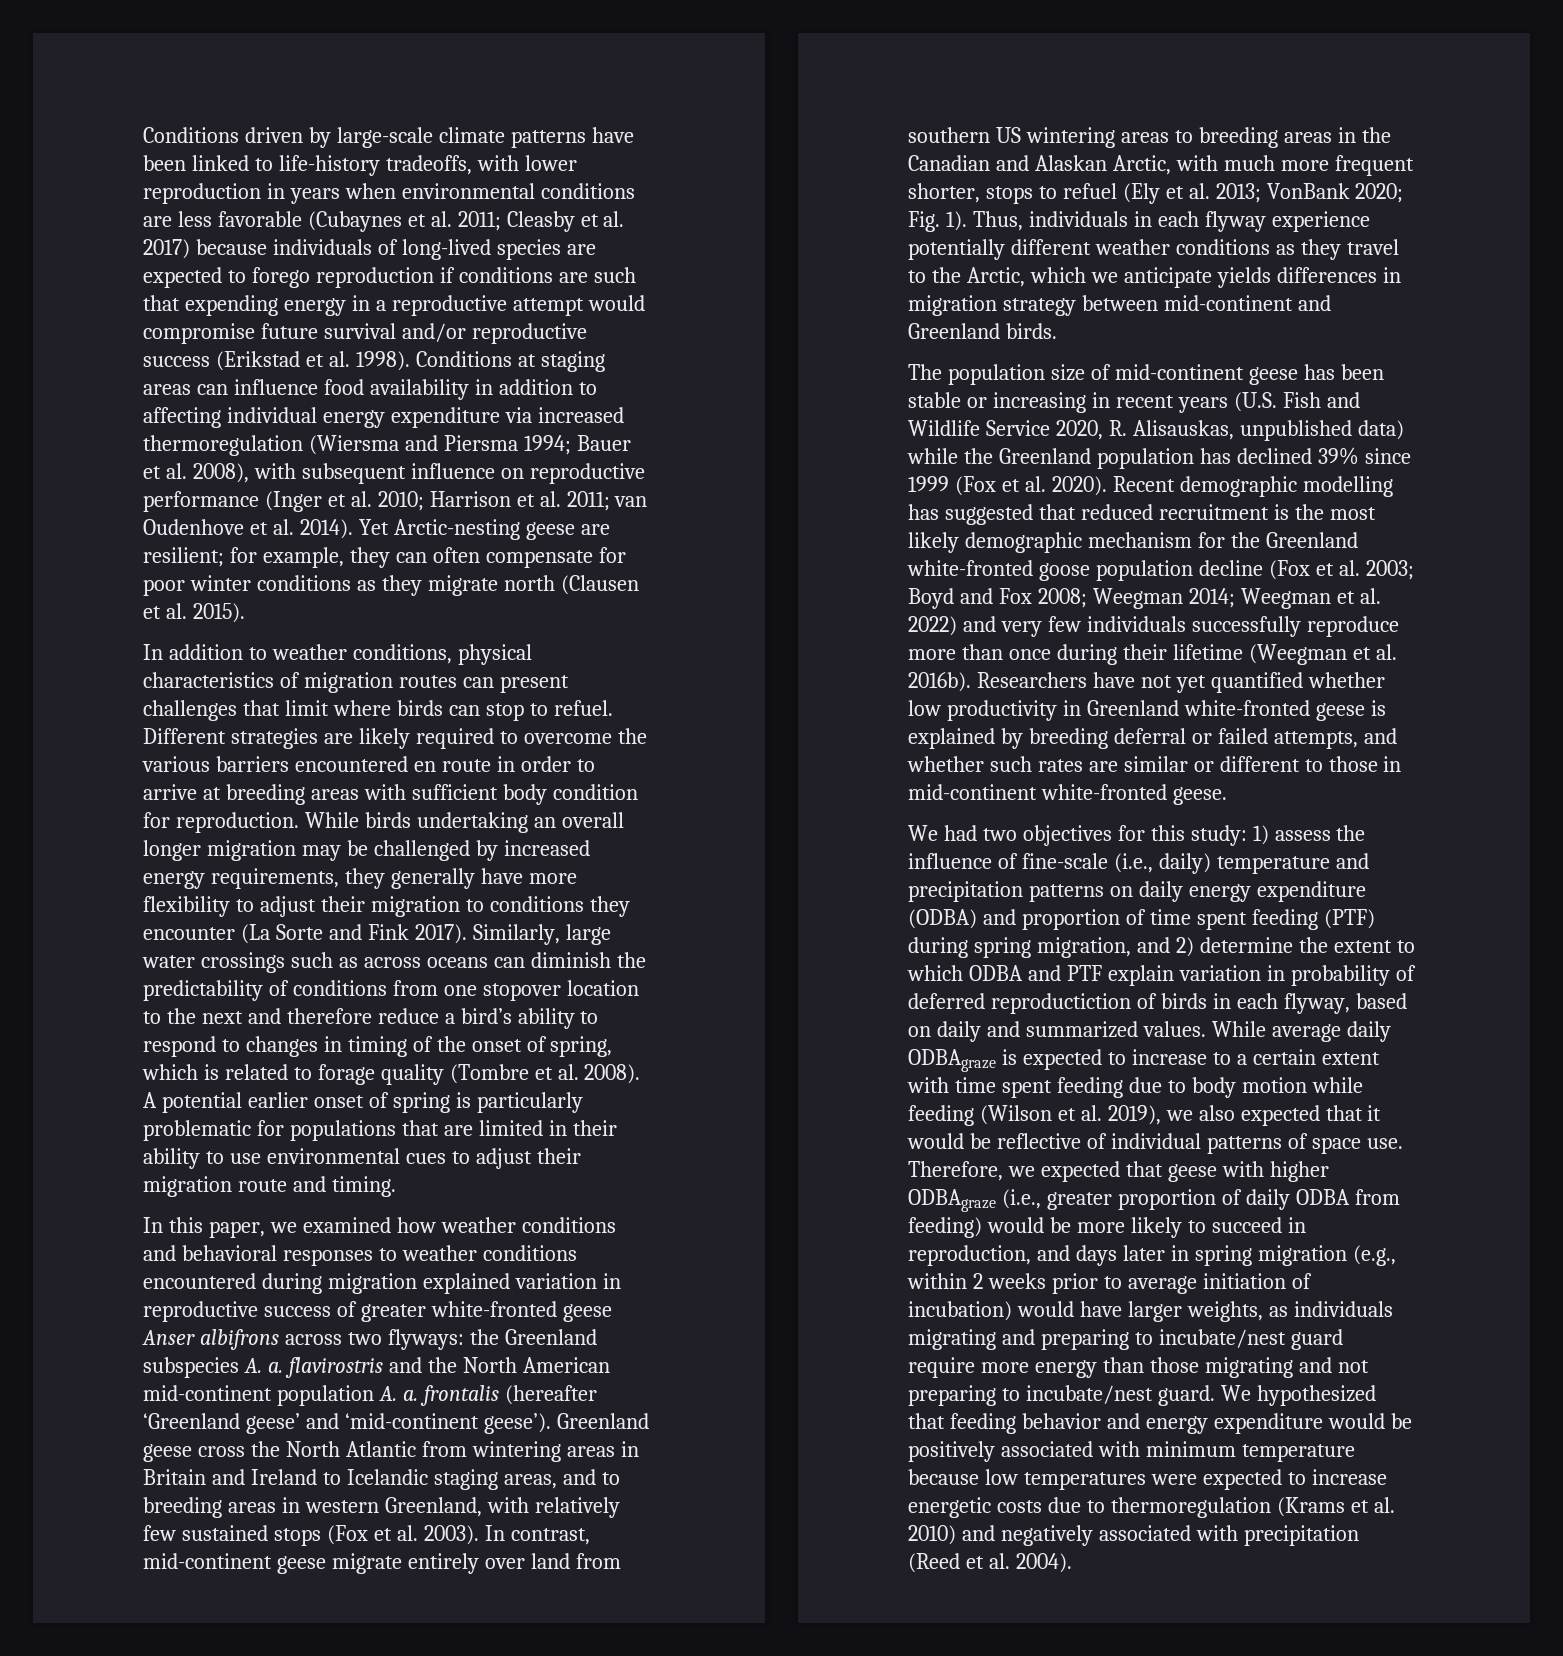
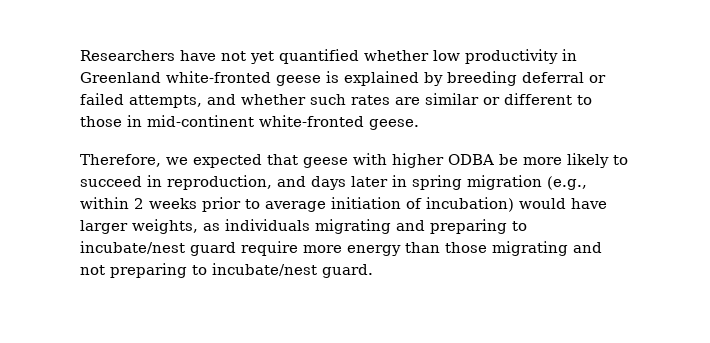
- Conditions driven by large-scale climate patterns have been linked to life-history tradeoffs, with lower reproduction in years when environmental conditions are less favorable (Cubaynes et al. 2011; Cleasby et al. 2017) because individuals of long-lived species are expected to forego reproduction if conditions are such that expending energy in a reproductive attempt would compromise future survival and/or reproductive success (Erikstad et al. 1998). Conditions at staging areas can influence food availability in addition to affecting individual energy expenditure via increased thermoregulation (Wiersma and Piersma 1994; Bauer et al. 2008), with subsequent influence on reproductive performance (Inger et al. 2010; Harrison et al. 2011; van Oudenhove et al. 2014). Yet Arctic-nesting geese are resilient; for example, they can often compensate for poor winter conditions as they migrate north (Clausen et al. 2015).
- In addition to weather conditions, physical characteristics of migration routes can present challenges that limit where birds can stop to refuel. Different strategies are likely required to overcome the various barriers encountered en route in order to arrive at breeding areas with sufficient body condition for reproduction. While birds undertaking an overall longer migration may be challenged by increased energy requirements, they generally have more flexibility to adjust their migration to conditions they encounter (La Sorte and Fink 2017). Similarly, large water crossings such as across oceans can diminish the predictability of conditions from one stopover location to the next and therefore reduce a bird’s ability to respond to changes in timing of the onset of spring, which is related to forage quality (Tombre et al. 2008). A potential earlier onset of spring is particularly problematic for populations that are limited in their ability to use environmental cues to adjust their migration route and timing.
- In this paper, we examined how weather conditions and behavioral responses to weather conditions encountered during migration explained variation in reproductive success of greater white-fronted geese Anser albifrons across two flyways: the Greenland subspecies A. a. flavirostris and the North American mid-continent population A. a. frontalis (hereafter ‘Greenland geese’ and ‘mid-continent geese’). Greenland geese cross the North Atlantic from wintering areas in Britain and Ireland to Icelandic staging areas, and to breeding areas in western Greenland, with relatively few sustained stops (Fox et al. 2003). In contrast, mid-continent geese migrate entirely over land from southern US wintering areas to breeding areas in the Canadian and Alaskan Arctic, with much more frequent shorter, stops to refuel (Ely et al. 2013; VonBank 2020; Fig. 1). Thus, individuals in each flyway experience potentially different weather conditions as they travel to the Arctic, which we anticipate yields differences in migration strategy between mid-continent and Greenland birds.
- The population size of mid-continent geese has been stable or increasing in recent years (U.S. Fish and Wildlife Service 2020, R. Alisauskas, unpublished data) while the Greenland population has declined 39% since 1999 (Fox et al. 2020). Recent demographic modelling has suggested that reduced recruitment is the most likely demographic mechanism for the Greenland white-fronted goose population decline (Fox et al. 2003; Boyd and Fox 2008; Weegman 2014; Weegman et al. 2022) and very few individuals successfully reproduce more than once during their lifetime (Weegman et al. 2016b).
- We had two objectives for this study: 1) assess the influence of fine-scale (i.e., daily) temperature and precipitation patterns on daily energy expenditure (ODBA) and proportion of time spent feeding (PTF) during spring migration, and 2) determine the extent to which ODBA and PTF explain variation in probability of deferred reproductiction of birds in each flyway, based on daily and summarized values. While average daily ODBAgraze is expected to increase to a certain extent with time spent feeding due to body motion while feeding (Wilson et al. 2019), we also expected that it would be reflective of individual patterns of space use. Therefore, we expected that geese with higher ODBAgraze (i.e., greater proportion of daily ODBA from feeding) would be more likely to succeed in reproduction, and days later in spring migration (e.g., within 2 weeks prior to average initiation of incubation) would have larger weights, as individuals migrating and preparing to incubate/nest guard require more energy than those migrating and not preparing to incubate/nest guard. We hypothesized that feeding behavior and energy expenditure would be positively associated with minimum temperature because low temperatures were expected to increase energetic costs due to thermoregulation (Krams et al. 2010) and negatively associated with precipitation (Reed et al. 2004).
+ Therefore, we expected that geese with higher ODBA be more likely to succeed in reproduction, and days later in spring migration (e.g., within 2 weeks prior to average initiation of incubation) would have larger weights, as individuals migrating and preparing to incubate/nest guard require more energy than those migrating and not preparing to incubate/nest guard.

